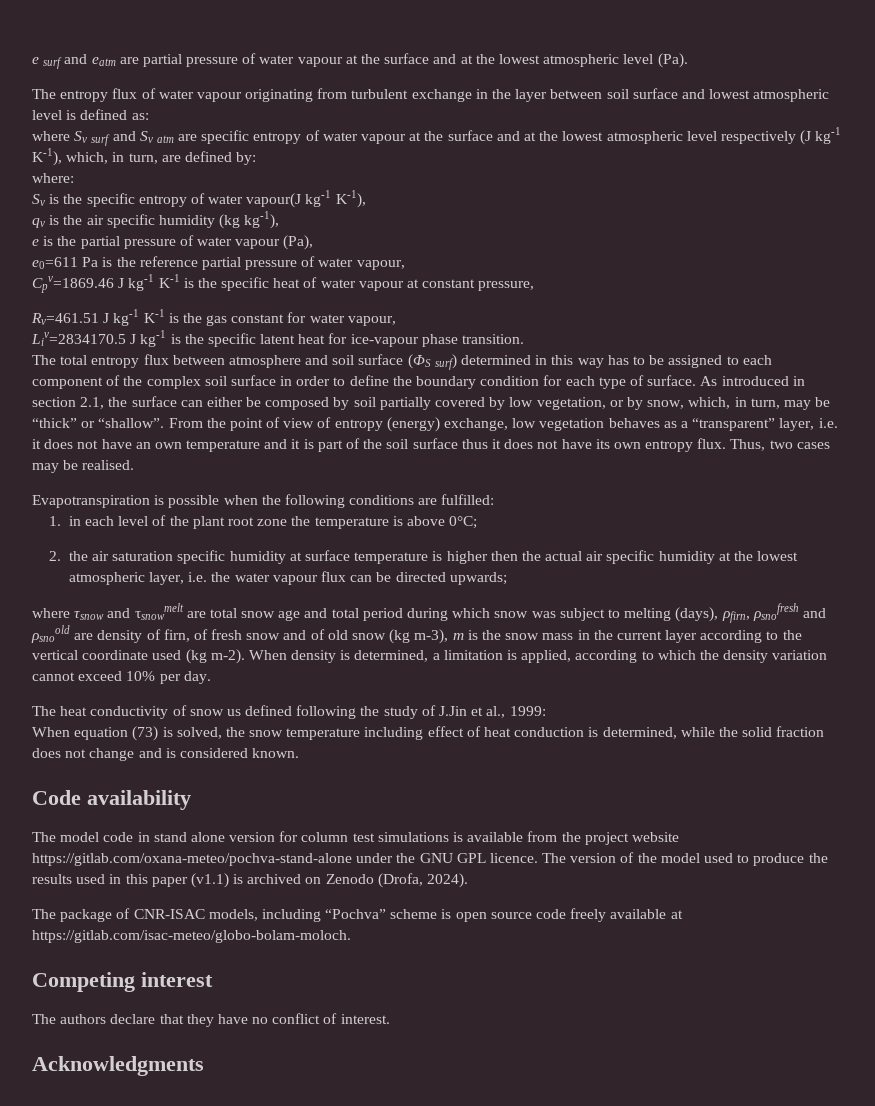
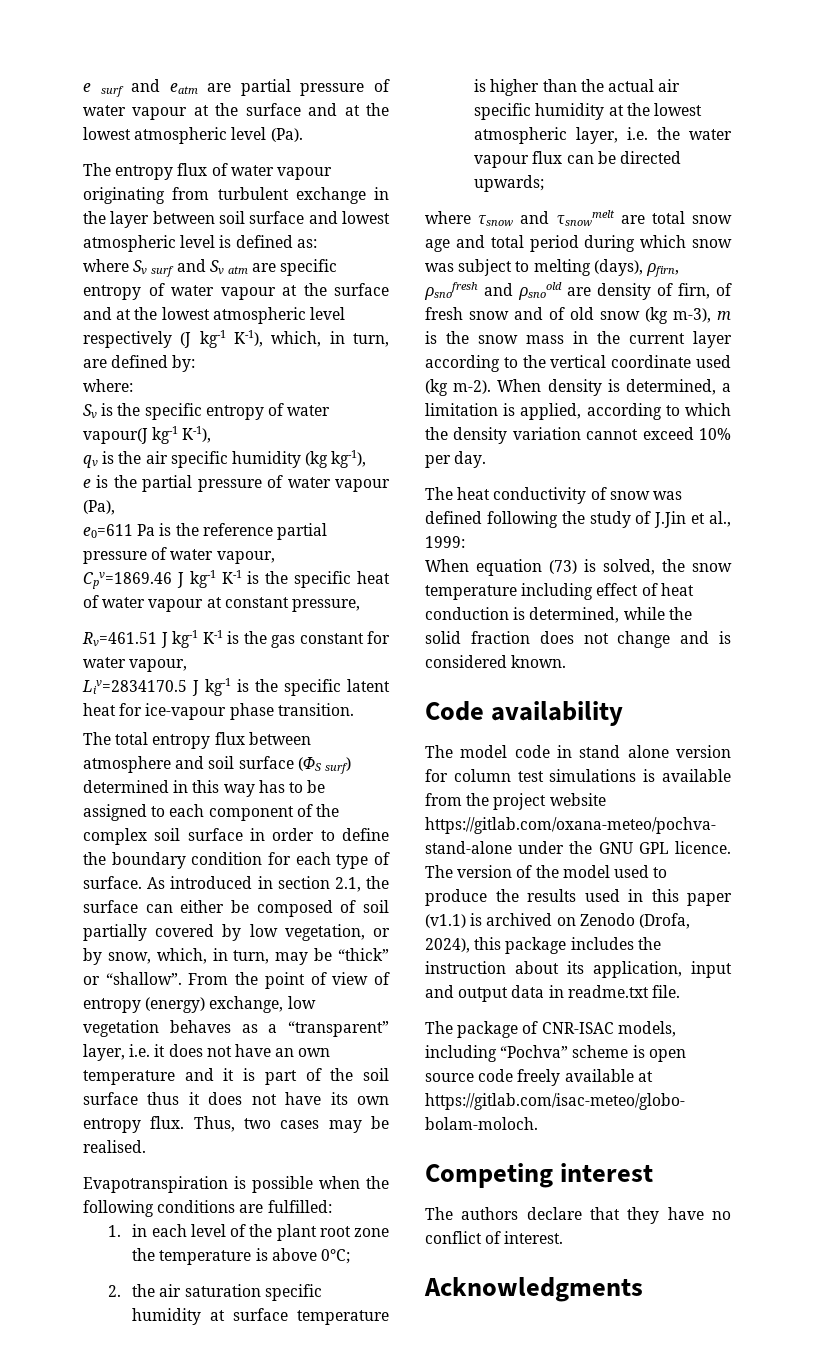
- As introduced in section 2.1, the surface can either be composed by soil partially covered by low vegetation, or by snow, which, in turn, may be “thick” or “shallow”.
+ As introduced in section 2.1, the surface can either be composed of soil partially covered by low vegetation, or by snow, which, in turn, may be “thick” or “shallow”.
- 2. the air saturation specific humidity at surface temperature is higher then the actual air specific humidity at the lowest atmospheric layer, i.e. the water vapour flux can be directed upwards;
+ 2. the air saturation specific humidity at surface temperature is higher than the actual air specific humidity at the lowest atmospheric layer, i.e. the water vapour flux can be directed upwards;
- The heat conductivity of snow us defined following the study of J.Jin et al., 1999:
+ The heat conductivity of snow was defined following the study of J.Jin et al., 1999:
- The version of the model used to produce the results used in this paper (v1.1) is archived on Zenodo (Drofa, 2024).
+ The version of the model used to produce the results used in this paper (v1.1) is archived on Zenodo (Drofa, 2024), this package includes the instruction about its application, input and output data in readme.txt file.

